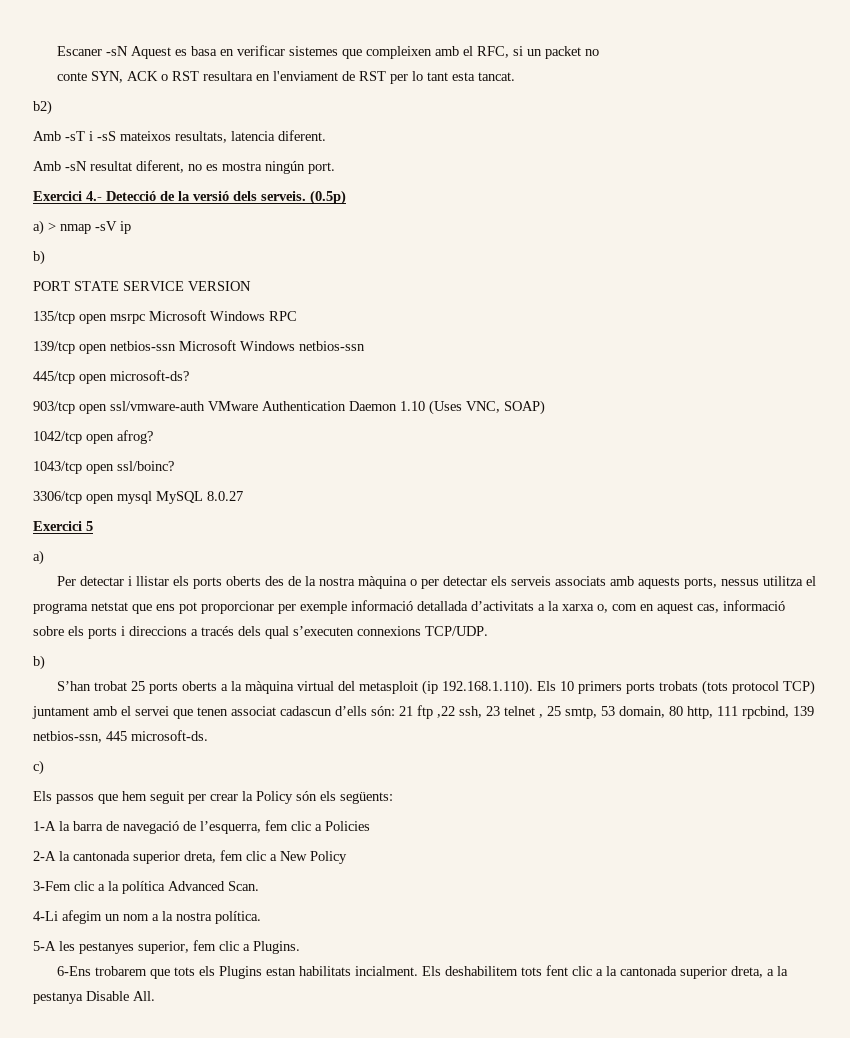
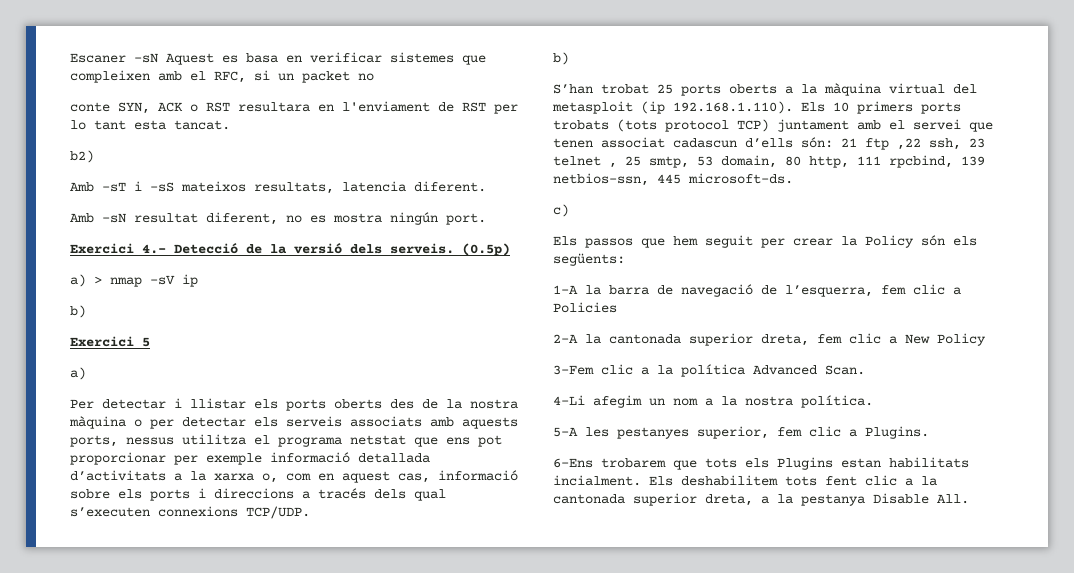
- PORT STATE SERVICE VERSION
- 135/tcp open msrpc Microsoft Windows RPC
- 139/tcp open netbios-ssn Microsoft Windows netbios-ssn
- 445/tcp open microsoft-ds?
- 903/tcp open ssl/vmware-auth VMware Authentication Daemon 1.10 (Uses VNC, SOAP)
- 1042/tcp open afrog?
- 1043/tcp open ssl/boinc?
- 3306/tcp open mysql MySQL 8.0.27

